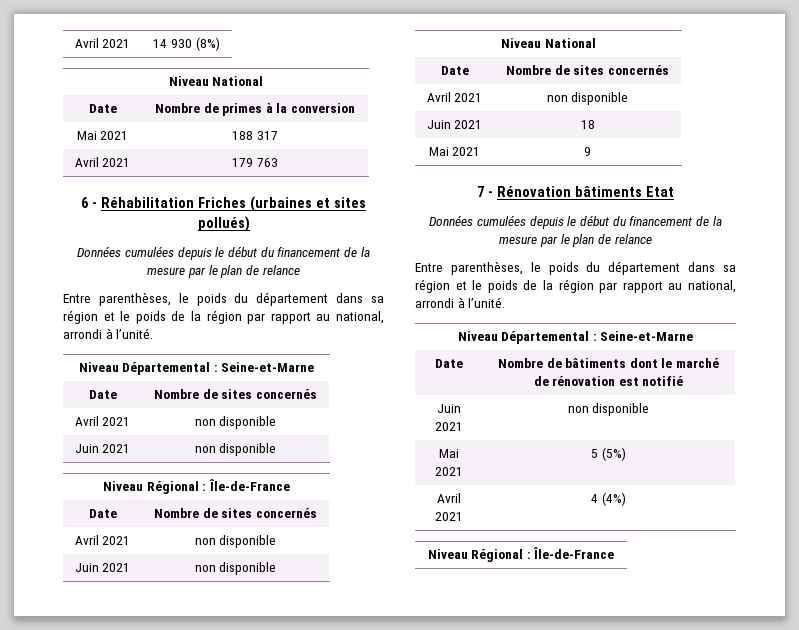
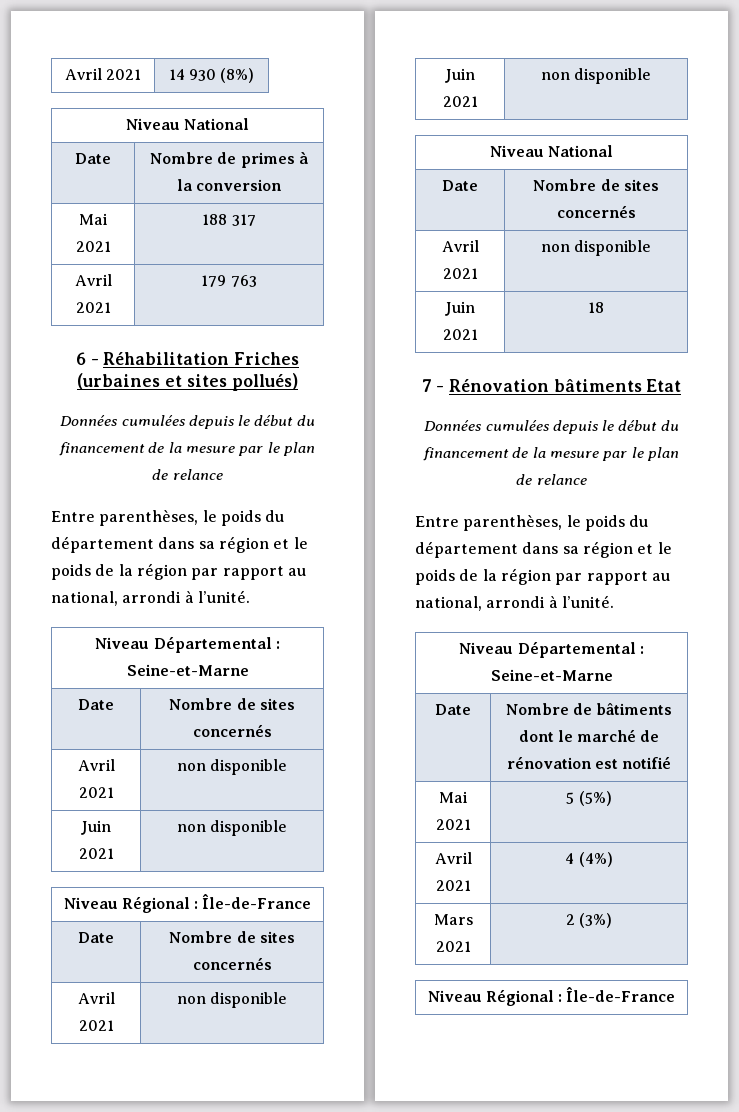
- Mai 2021 | 9
  Date | Nombre de bâtiments dont le marché de rénovation est notifié
- Juin 2021 | non disponible
+ Mars 2021 | 2 (3%)

